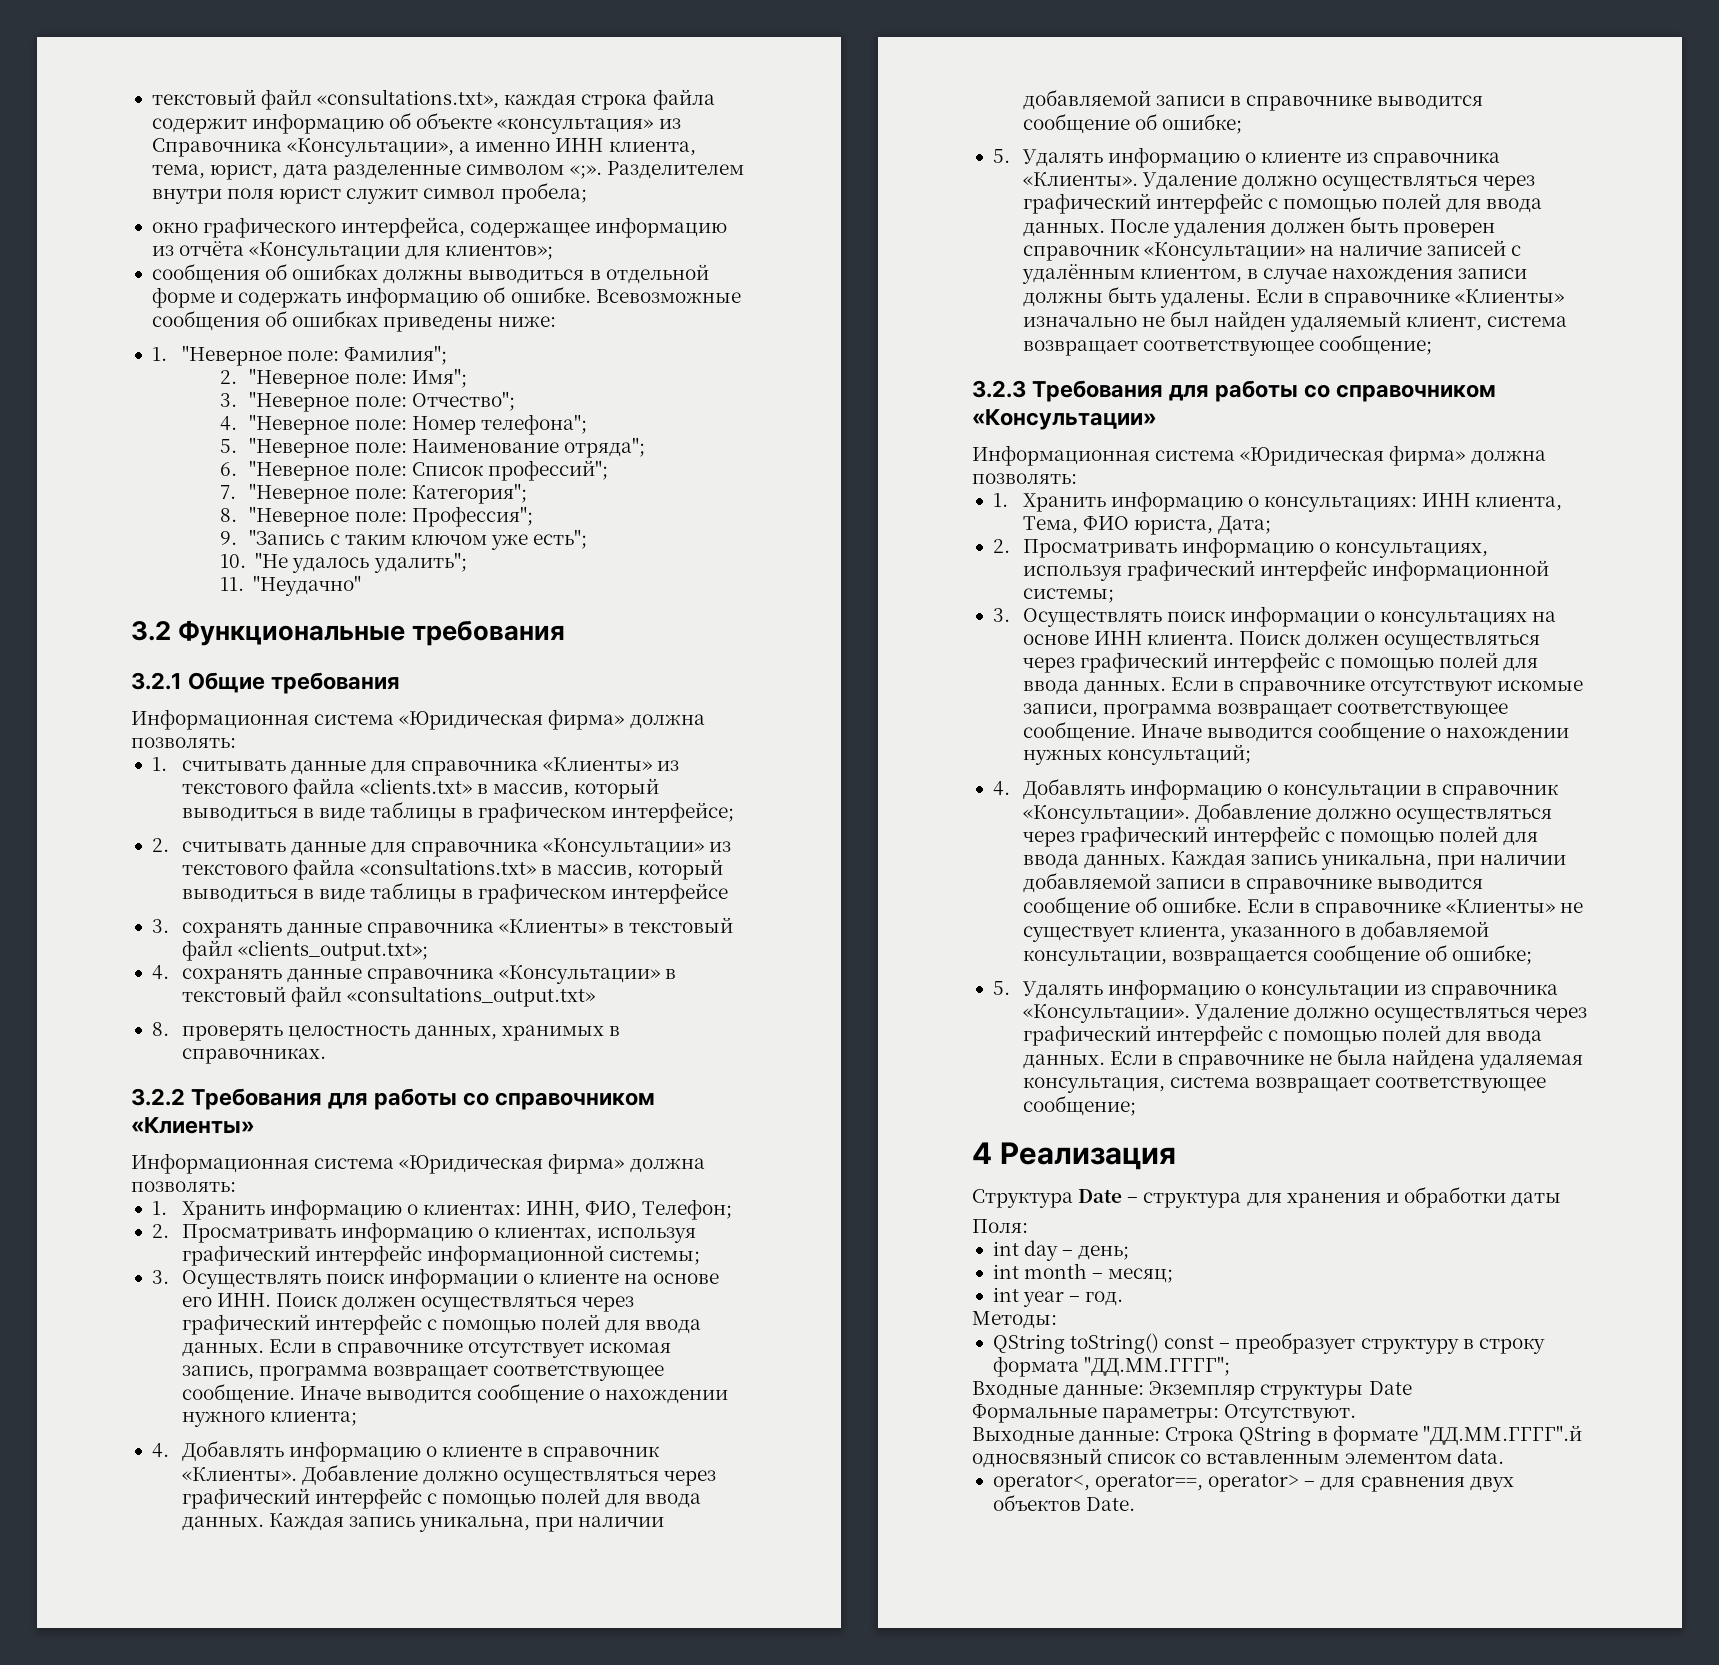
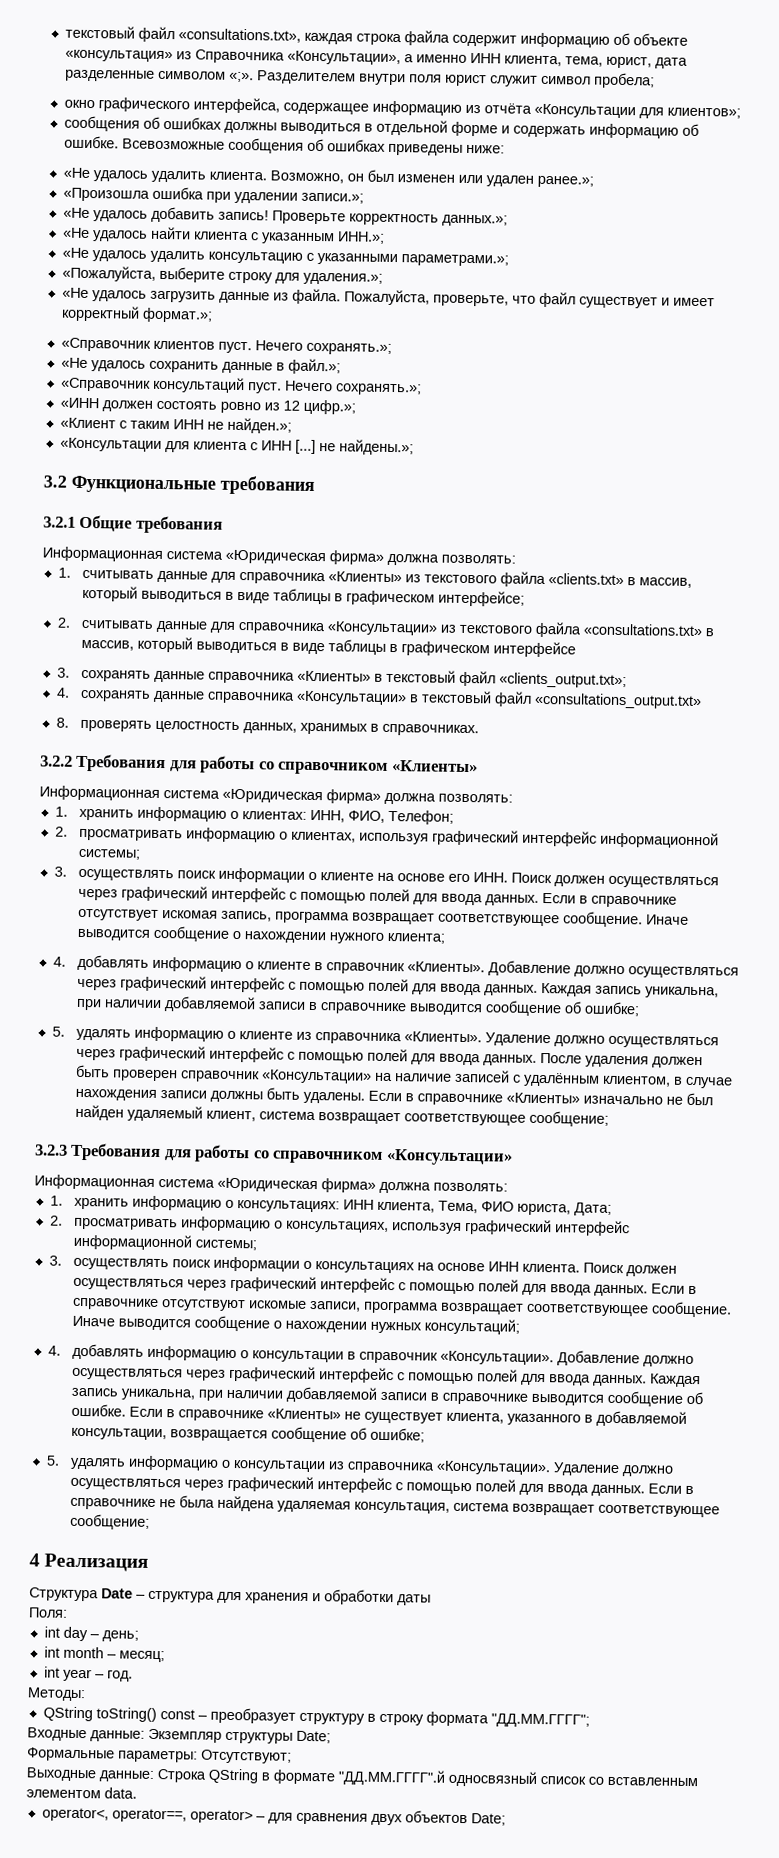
- 1. "Неверное поле: Фамилия";
- 2. "Неверное поле: Имя";
- 3. "Неверное поле: Отчество";
- 4. "Неверное поле: Номер телефона";
- 5. "Неверное поле: Наименование отряда";
- 6. "Неверное поле: Список профессий";
- 7. "Неверное поле: Категория";
- 8. "Неверное поле: Профессия";
- 9. "Запись с таким ключом уже есть";
- 10. "Не удалось удалить";
- 11. "Неудачно"
+ «Не удалось удалить клиента. Возможно, он был изменен или удален ранее.»;
+ «Произошла ошибка при удалении записи.»;
+ «Не удалось добавить запись! Проверьте корректность данных.»;
+ «Не удалось найти клиента с указанным ИНН.»;
+ «Не удалось удалить консультацию с указанными параметрами.»;
+ «Пожалуйста, выберите строку для удаления.»;
+ «Не удалось загрузить данные из файла. Пожалуйста, проверьте, что файл существует и имеет корректный формат.»;
+ «Справочник клиентов пуст. Нечего сохранять.»;
+ «Не удалось сохранить данные в файл.»;
+ «Справочник консультаций пуст. Нечего сохранять.»;
+ «ИНН должен состоять ровно из 12 цифр.»;
+ «Клиент с таким ИНН не найден.»;
+ «Консультации для клиента с ИНН [...] не найдены.»;
- 1. Хранить информацию о клиентах: ИНН, ФИО, Телефон;
+ 1. хранить информацию о клиентах: ИНН, ФИО, Телефон;
- 2. Просматривать информацию о клиентах, используя графический интерфейс информационной системы;
+ 2. просматривать информацию о клиентах, используя графический интерфейс информационной системы;
- 3. Осуществлять поиск информации о клиенте на основе его ИНН. Поиск должен осуществляться через графический интерфейс с помощью полей для ввода данных.
+ 3. осуществлять поиск информации о клиенте на основе его ИНН. Поиск должен осуществляться через графический интерфейс с помощью полей для ввода данных.
- 4. Добавлять информацию о клиенте в справочник «Клиенты».
+ 4. добавлять информацию о клиенте в справочник «Клиенты».
- 5. Удалять информацию о клиенте из справочника «Клиенты».
+ 5. удалять информацию о клиенте из справочника «Клиенты».
- 1. Хранить информацию о консультациях: ИНН клиента, Тема, ФИО юриста, Дата;
+ 1. хранить информацию о консультациях: ИНН клиента, Тема, ФИО юриста, Дата;
- 2. Просматривать информацию о консультациях, используя графический интерфейс информационной системы;
+ 2. просматривать информацию о консультациях, используя графический интерфейс информационной системы;
- 3. Осуществлять поиск информации о консультациях на основе ИНН клиента.
+ 3. осуществлять поиск информации о консультациях на основе ИНН клиента.
- 4. Добавлять информацию о консультации в справочник «Консультации».
+ 4. добавлять информацию о консультации в справочник «Консультации».
- 5. Удалять информацию о консультации из справочника «Консультации».
+ 5. удалять информацию о консультации из справочника «Консультации».
- Входные данные: Экземпляр структуры Date
+ Входные данные: Экземпляр структуры Date;
- Формальные параметры: Отсутствуют.
+ Формальные параметры: Отсутствуют;
- operator<, operator==, operator> – для сравнения двух объектов Date.
+ operator<, operator==, operator> – для сравнения двух объектов Date;

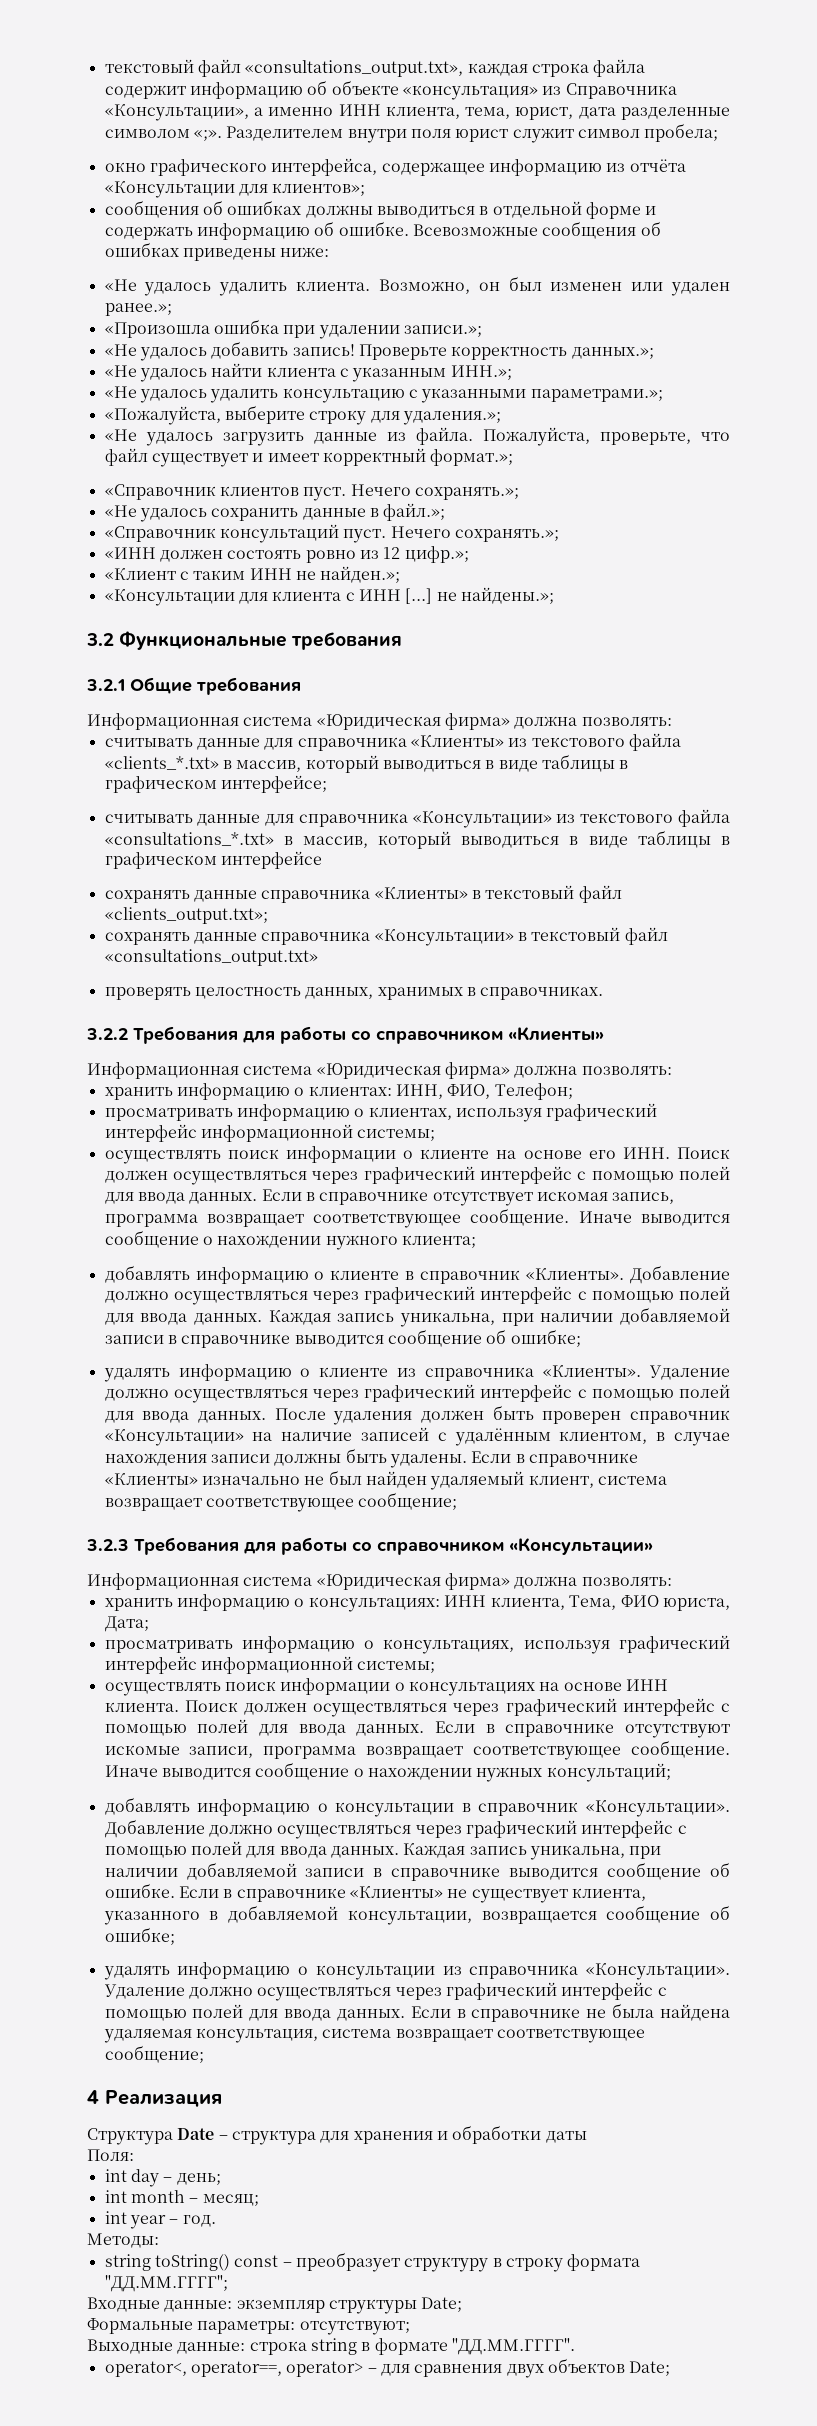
- текстовый файл «consultations.txt», каждая строка файла содержит информацию об объекте «консультация» из Справочника «Консультации», а именно ИНН клиента, тема, юрист, дата разделенные символом «;».
+ текстовый файл «consultations_output.txt», каждая строка файла содержит информацию об объекте «консультация» из Справочника «Консультации», а именно ИНН клиента, тема, юрист, дата разделенные символом «;».
- 1. считывать данные для справочника «Клиенты» из текстового файла «clients.txt» в массив, который выводиться в виде таблицы в графическом интерфейсе;
+ считывать данные для справочника «Клиенты» из текстового файла «clients_*.txt» в массив, который выводиться в виде таблицы в графическом интерфейсе;
- 2. считывать данные для справочника «Консультации» из текстового файла «consultations.txt» в массив, который выводиться в виде таблицы в графическом интерфейсе
+ считывать данные для справочника «Консультации» из текстового файла «consultations_*.txt» в массив, который выводиться в виде таблицы в графическом интерфейсе
- 3. сохранять данные справочника «Клиенты» в текстовый файл «clients_output.txt»;
+ сохранять данные справочника «Клиенты» в текстовый файл «clients_output.txt»;
- 4. сохранять данные справочника «Консультации» в текстовый файл «consultations_output.txt»
+ сохранять данные справочника «Консультации» в текстовый файл «consultations_output.txt»
- 8. проверять целостность данных, хранимых в справочниках.
+ проверять целостность данных, хранимых в справочниках.
- 1. хранить информацию о клиентах: ИНН, ФИО, Телефон;
+ хранить информацию о клиентах: ИНН, ФИО, Телефон;
- 2. просматривать информацию о клиентах, используя графический интерфейс информационной системы;
+ просматривать информацию о клиентах, используя графический интерфейс информационной системы;
- 3. осуществлять поиск информации о клиенте на основе его ИНН. Поиск должен осуществляться через графический интерфейс с помощью полей для ввода данных.
+ осуществлять поиск информации о клиенте на основе его ИНН. Поиск должен осуществляться через графический интерфейс с помощью полей для ввода данных.
- 4. добавлять информацию о клиенте в справочник «Клиенты».
+ добавлять информацию о клиенте в справочник «Клиенты».
- 5. удалять информацию о клиенте из справочника «Клиенты».
+ удалять информацию о клиенте из справочника «Клиенты».
- 1. хранить информацию о консультациях: ИНН клиента, Тема, ФИО юриста, Дата;
+ хранить информацию о консультациях: ИНН клиента, Тема, ФИО юриста, Дата;
- 2. просматривать информацию о консультациях, используя графический интерфейс информационной системы;
+ просматривать информацию о консультациях, используя графический интерфейс информационной системы;
- 3. осуществлять поиск информации о консультациях на основе ИНН клиента.
+ осуществлять поиск информации о консультациях на основе ИНН клиента.
- 4. добавлять информацию о консультации в справочник «Консультации».
+ добавлять информацию о консультации в справочник «Консультации».
- 5. удалять информацию о консультации из справочника «Консультации».
+ удалять информацию о консультации из справочника «Консультации».
- QString toString() const – преобразует структуру в строку формата "ДД.ММ.ГГГГ";
+ string toString() const – преобразует структуру в строку формата "ДД.ММ.ГГГГ";
- Входные данные: Экземпляр структуры Date;
+ Входные данные: экземпляр структуры Date;
- Формальные параметры: Отсутствуют;
+ Формальные параметры: отсутствуют;
- Выходные данные: Строка QString в формате "ДД.ММ.ГГГГ".й односвязный список со вставленным элементом data.
+ Выходные данные: строка string в формате "ДД.ММ.ГГГГ".

